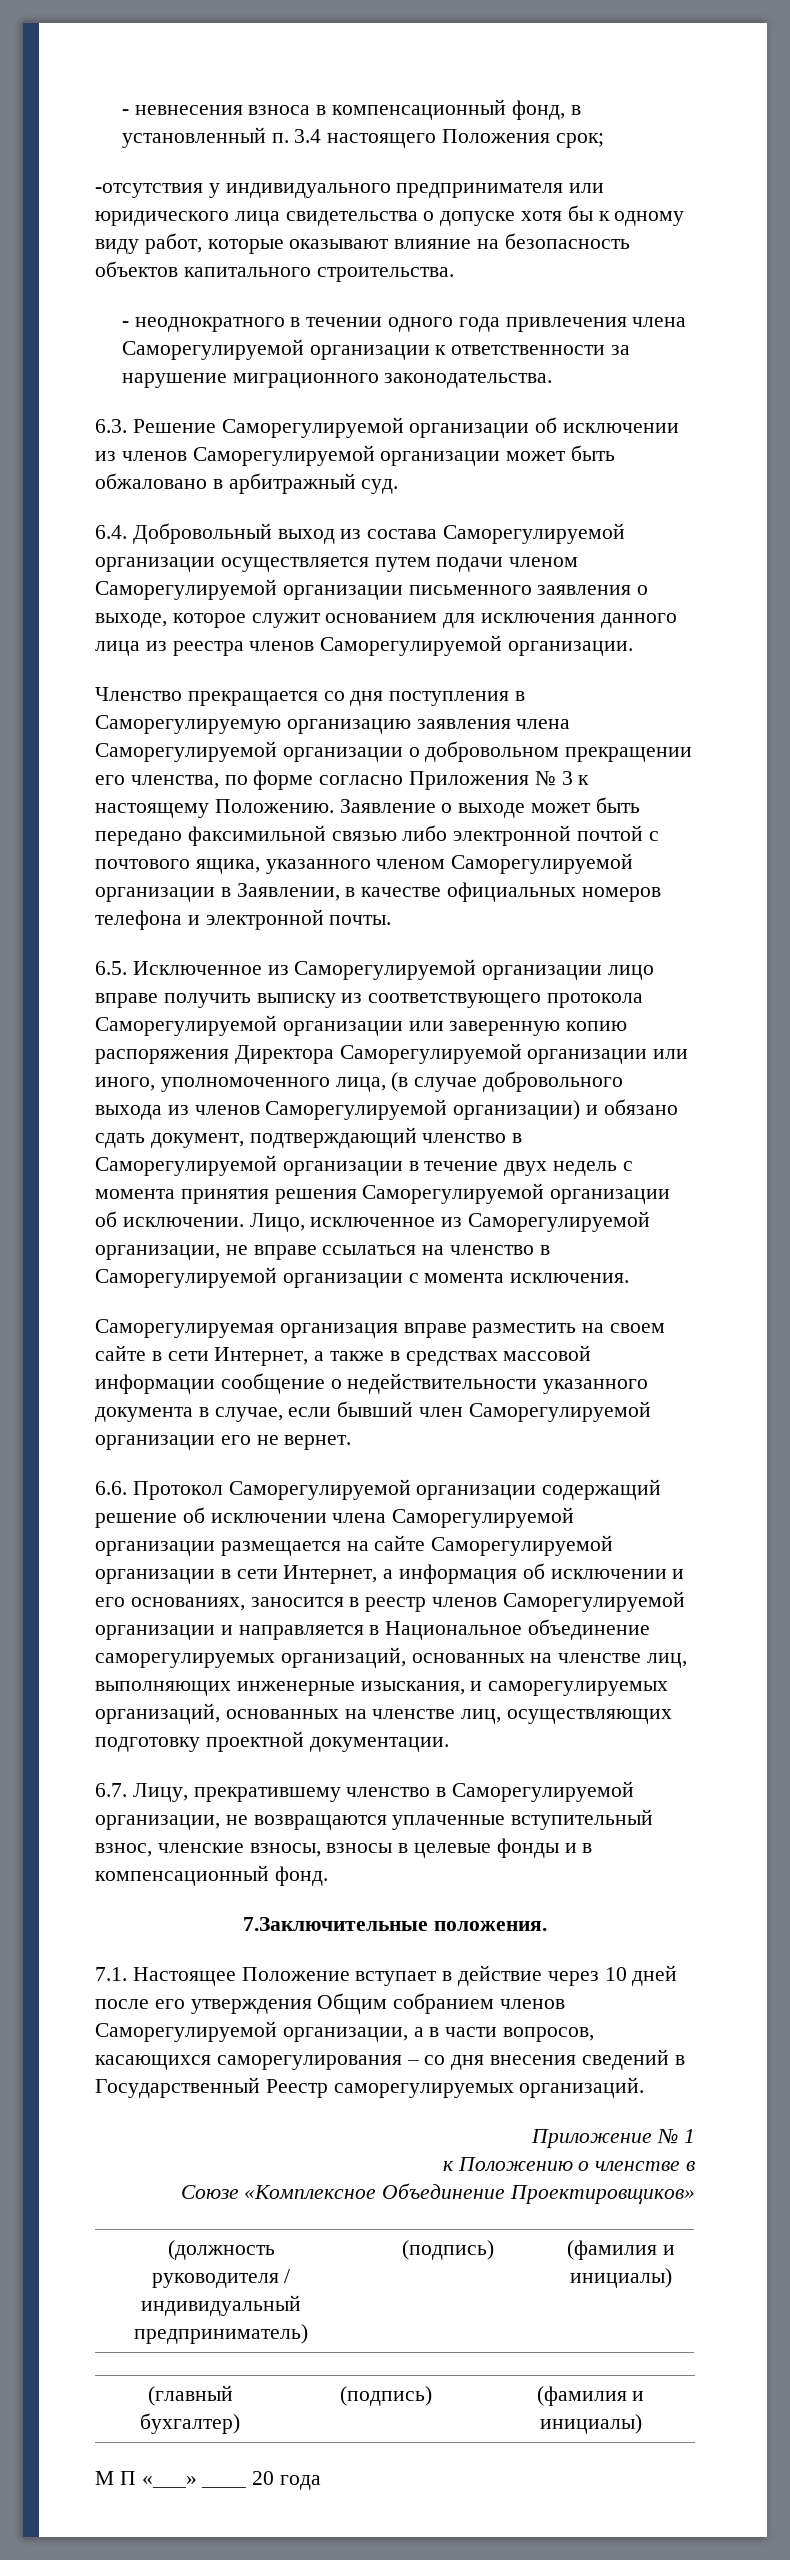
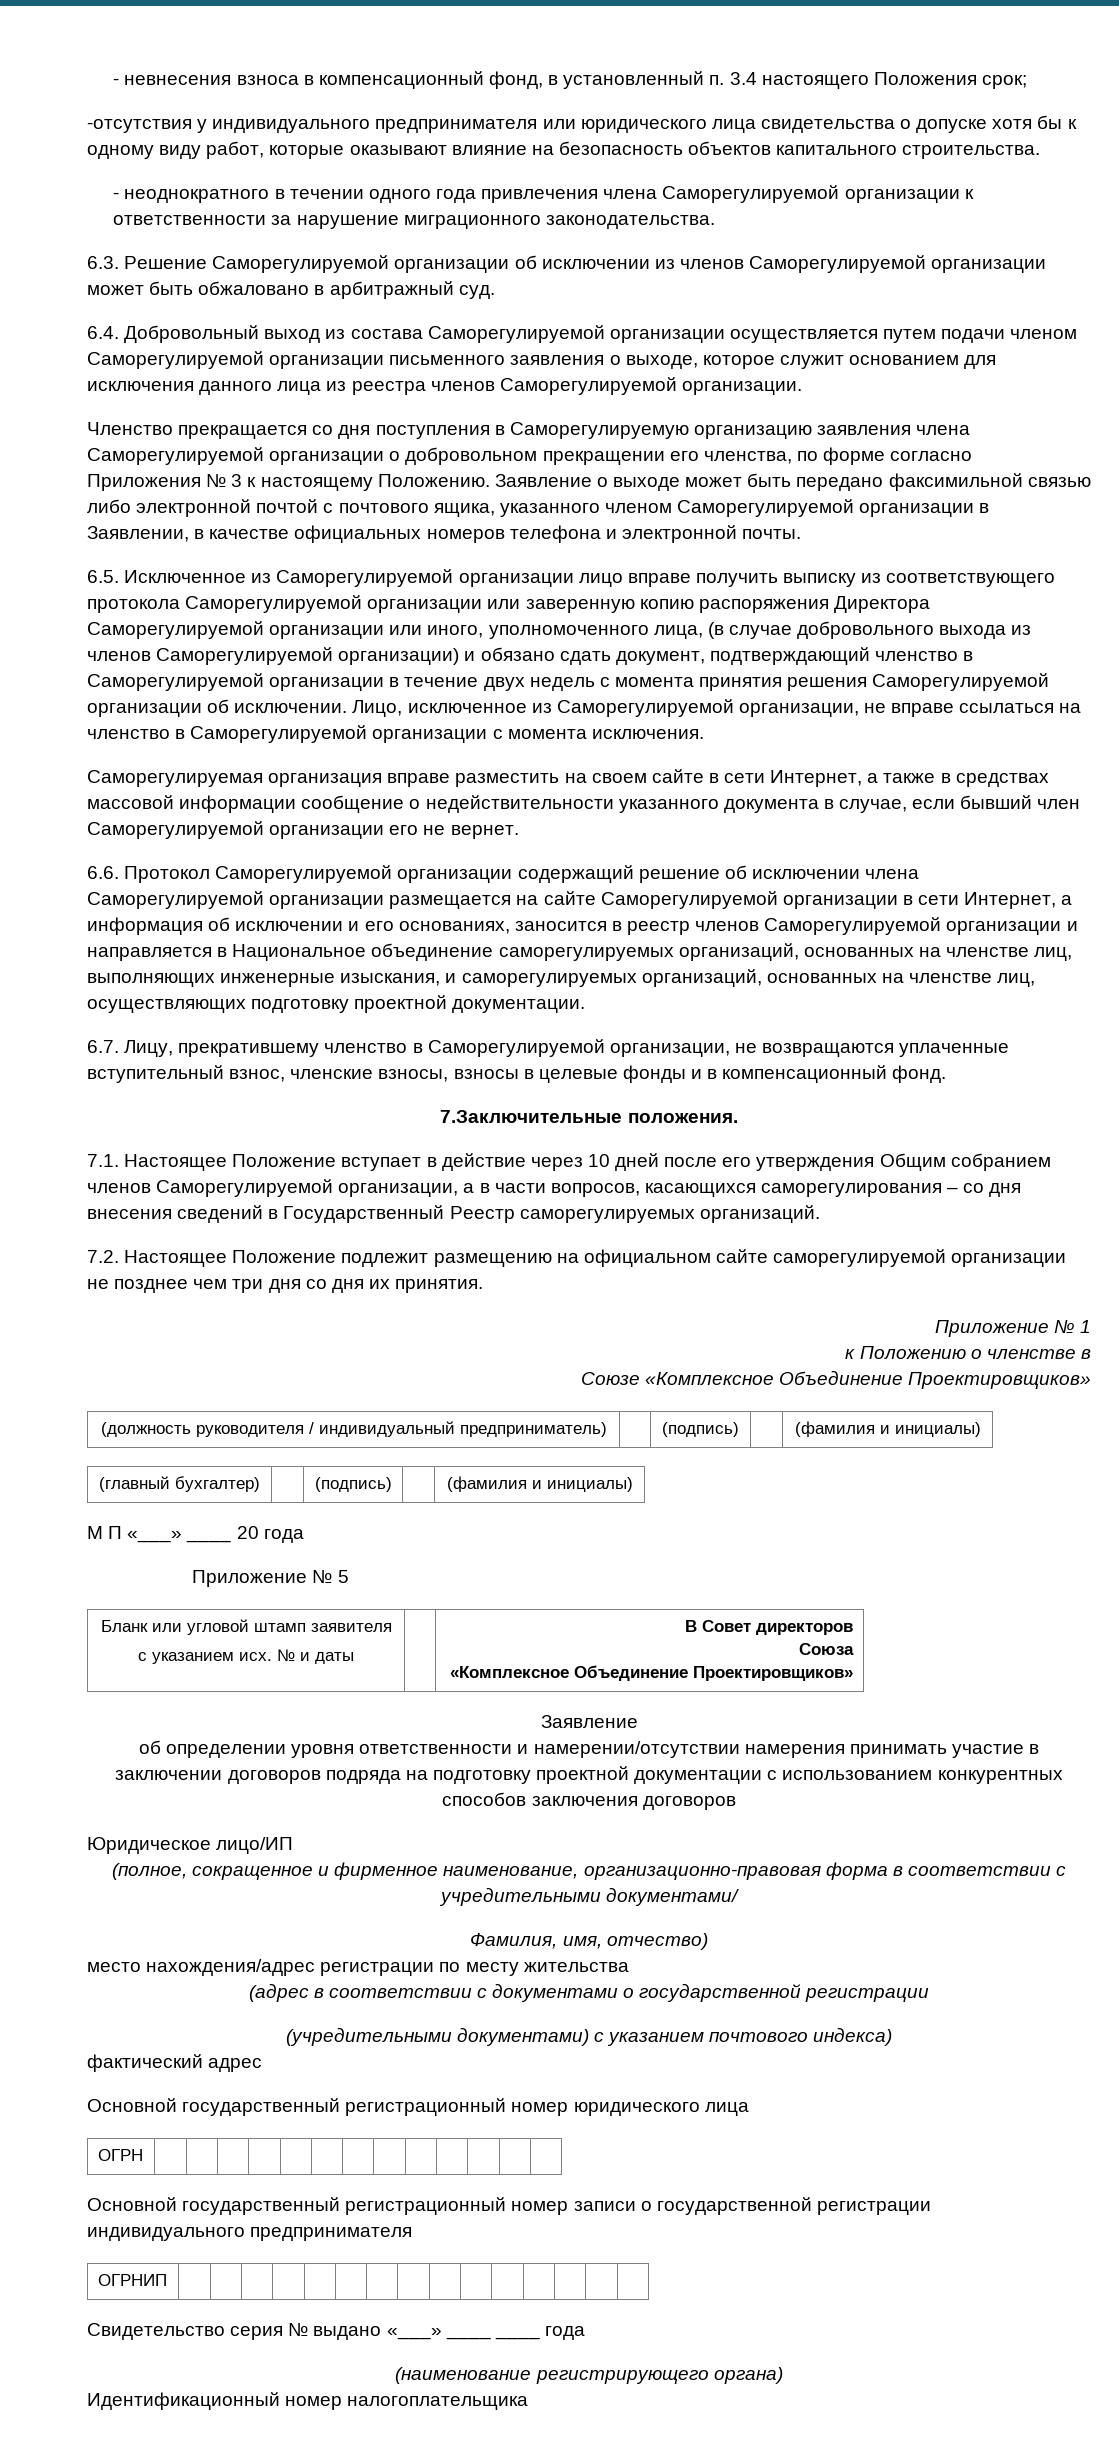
+ 7.2. Настоящее Положение подлежит размещению на официальном сайте саморегулируемой организации не позднее чем три дня со дня их принятия.
+ Приложение № 5
+ Бланк или угловой штамп заявителя
+ с указанием исх. № и даты | | В Совет директоров
+ Союза
+ «Комплексное Объединение Проектировщиков»
+ Заявление
+ об определении уровня ответственности и намерении/отсутствии намерения принимать участие в заключении договоров подряда на подготовку проектной документации с использованием конкурентных способов заключения договоров
+ Юридическое лицо/ИП
+ (полное, сокращенное и фирменное наименование, организационно-правовая форма в соответствии с учредительными документами/
+ Фамилия, имя, отчество)
+ место нахождения/адрес регистрации по месту жительства
+ (адрес в соответствии с документами о государственной регистрации
+ (учредительными документами) с указанием почтового индекса)
+ фактический адрес
+ Основной государственный регистрационный номер юридического лица
+ ОГРН | | | | | | | | | | | | |
+ Основной государственный регистрационный номер записи о государственной регистрации индивидуального предпринимателя
+ ОГРНИП | | | | | | | | | | | | | | |
+ Свидетельство серия № выдано «___» ____ ____ года
+ (наименование регистрирующего органа)
+ Идентификационный номер налогоплательщика

